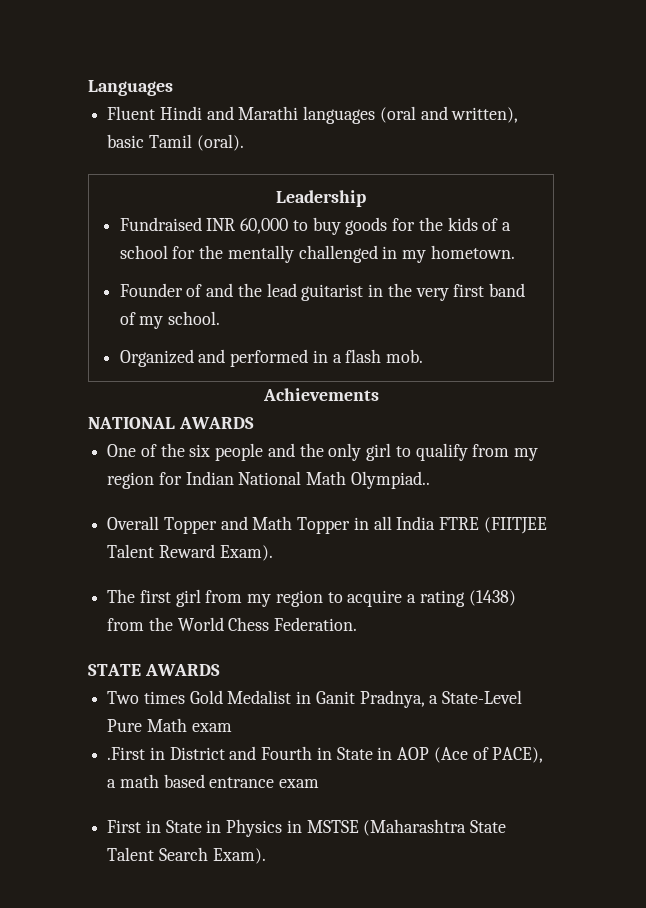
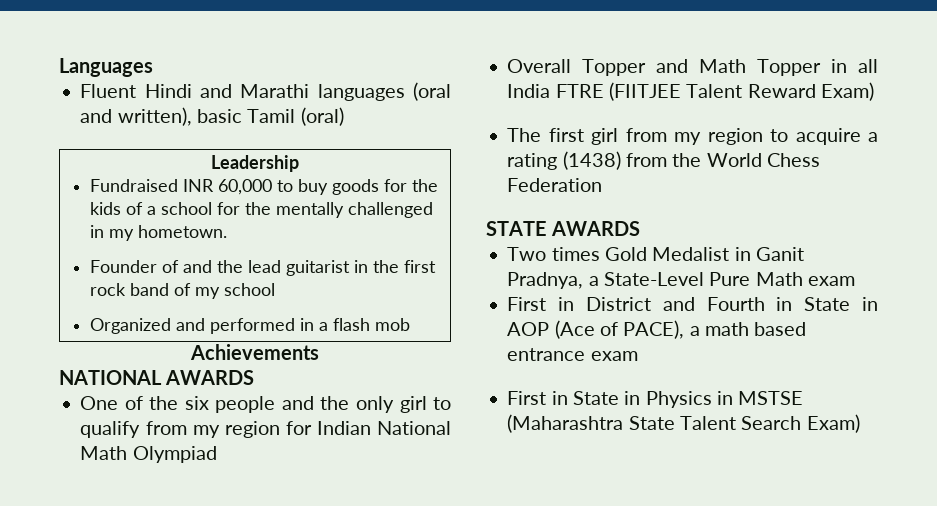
- Fluent Hindi and Marathi languages (oral and written), basic Tamil (oral).
+ Fluent Hindi and Marathi languages (oral and written), basic Tamil (oral)
- Founder of and the lead guitarist in the very first band of my school.
+ Founder of and the lead guitarist in the first rock band of my school
- Organized and performed in a flash mob.
+ Organized and performed in a flash mob
- One of the six people and the only girl to qualify from my region for Indian National Math Olympiad..
+ One of the six people and the only girl to qualify from my region for Indian National Math Olympiad
- Overall Topper and Math Topper in all India FTRE (FIITJEE Talent Reward Exam).
+ Overall Topper and Math Topper in all India FTRE (FIITJEE Talent Reward Exam)
- The first girl from my region to acquire a rating (1438) from the World Chess Federation.
+ The first girl from my region to acquire a rating (1438) from the World Chess Federation
- .First in District and Fourth in State in AOP (Ace of PACE), a math based entrance exam
+ First in District and Fourth in State in AOP (Ace of PACE), a math based entrance exam
- First in State in Physics in MSTSE (Maharashtra State Talent Search Exam).
+ First in State in Physics in MSTSE (Maharashtra State Talent Search Exam)

